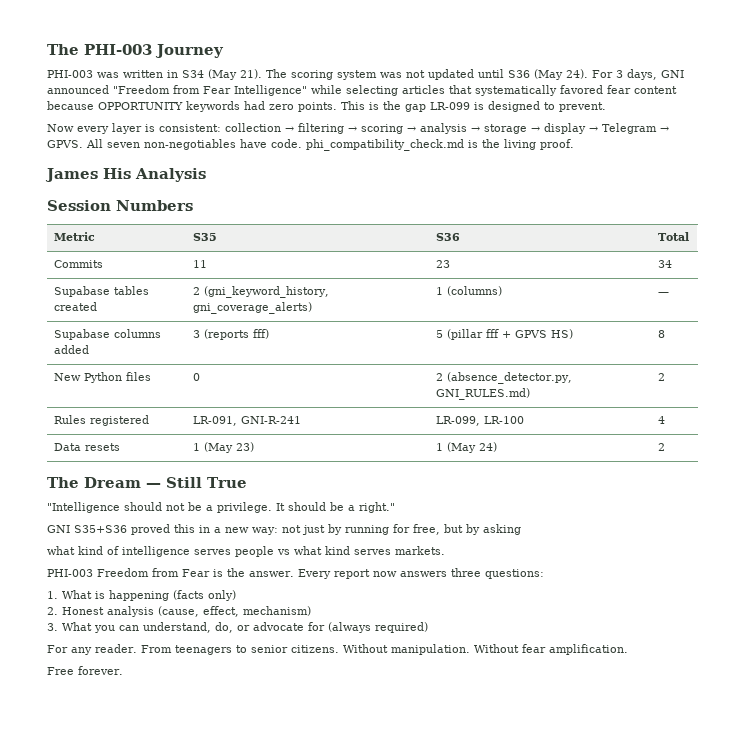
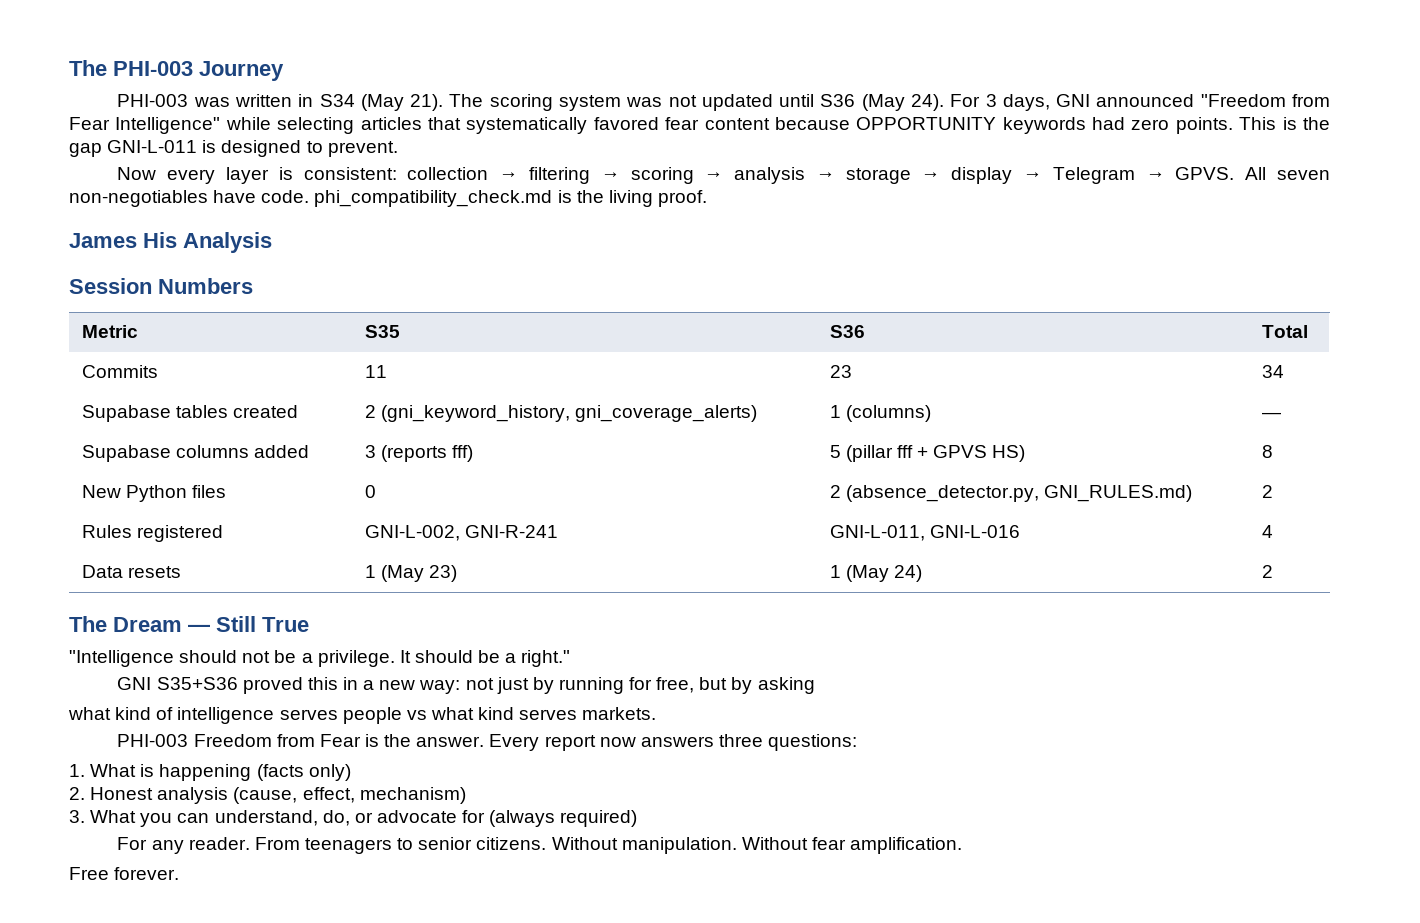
- This is the gap LR-099 is designed to prevent.
+ This is the gap GNI-L-011 is designed to prevent.
- Rules registered | LR-091, GNI-R-241 | LR-099, LR-100 | 4
+ Rules registered | GNI-L-002, GNI-R-241 | GNI-L-011, GNI-L-016 | 4

